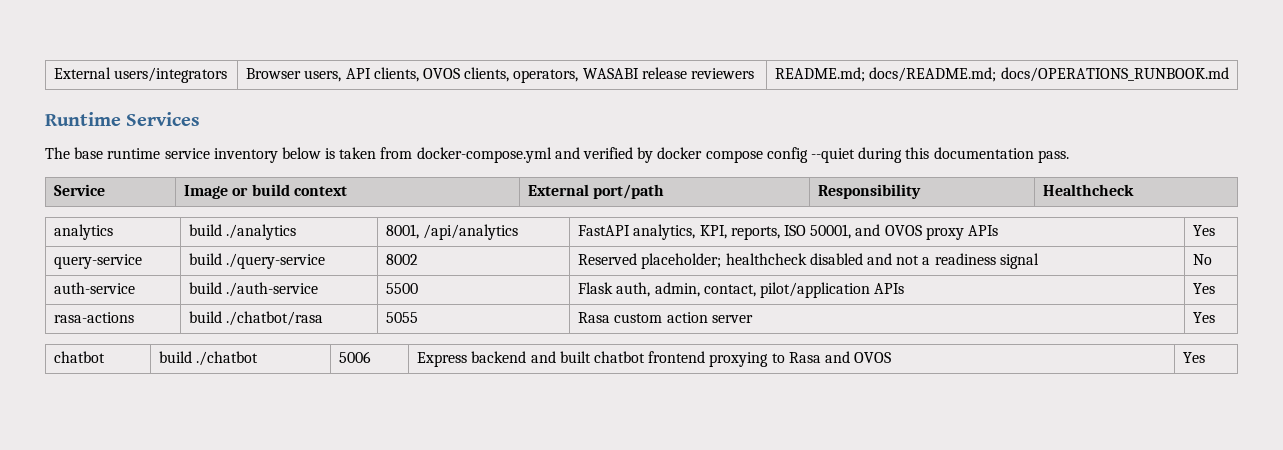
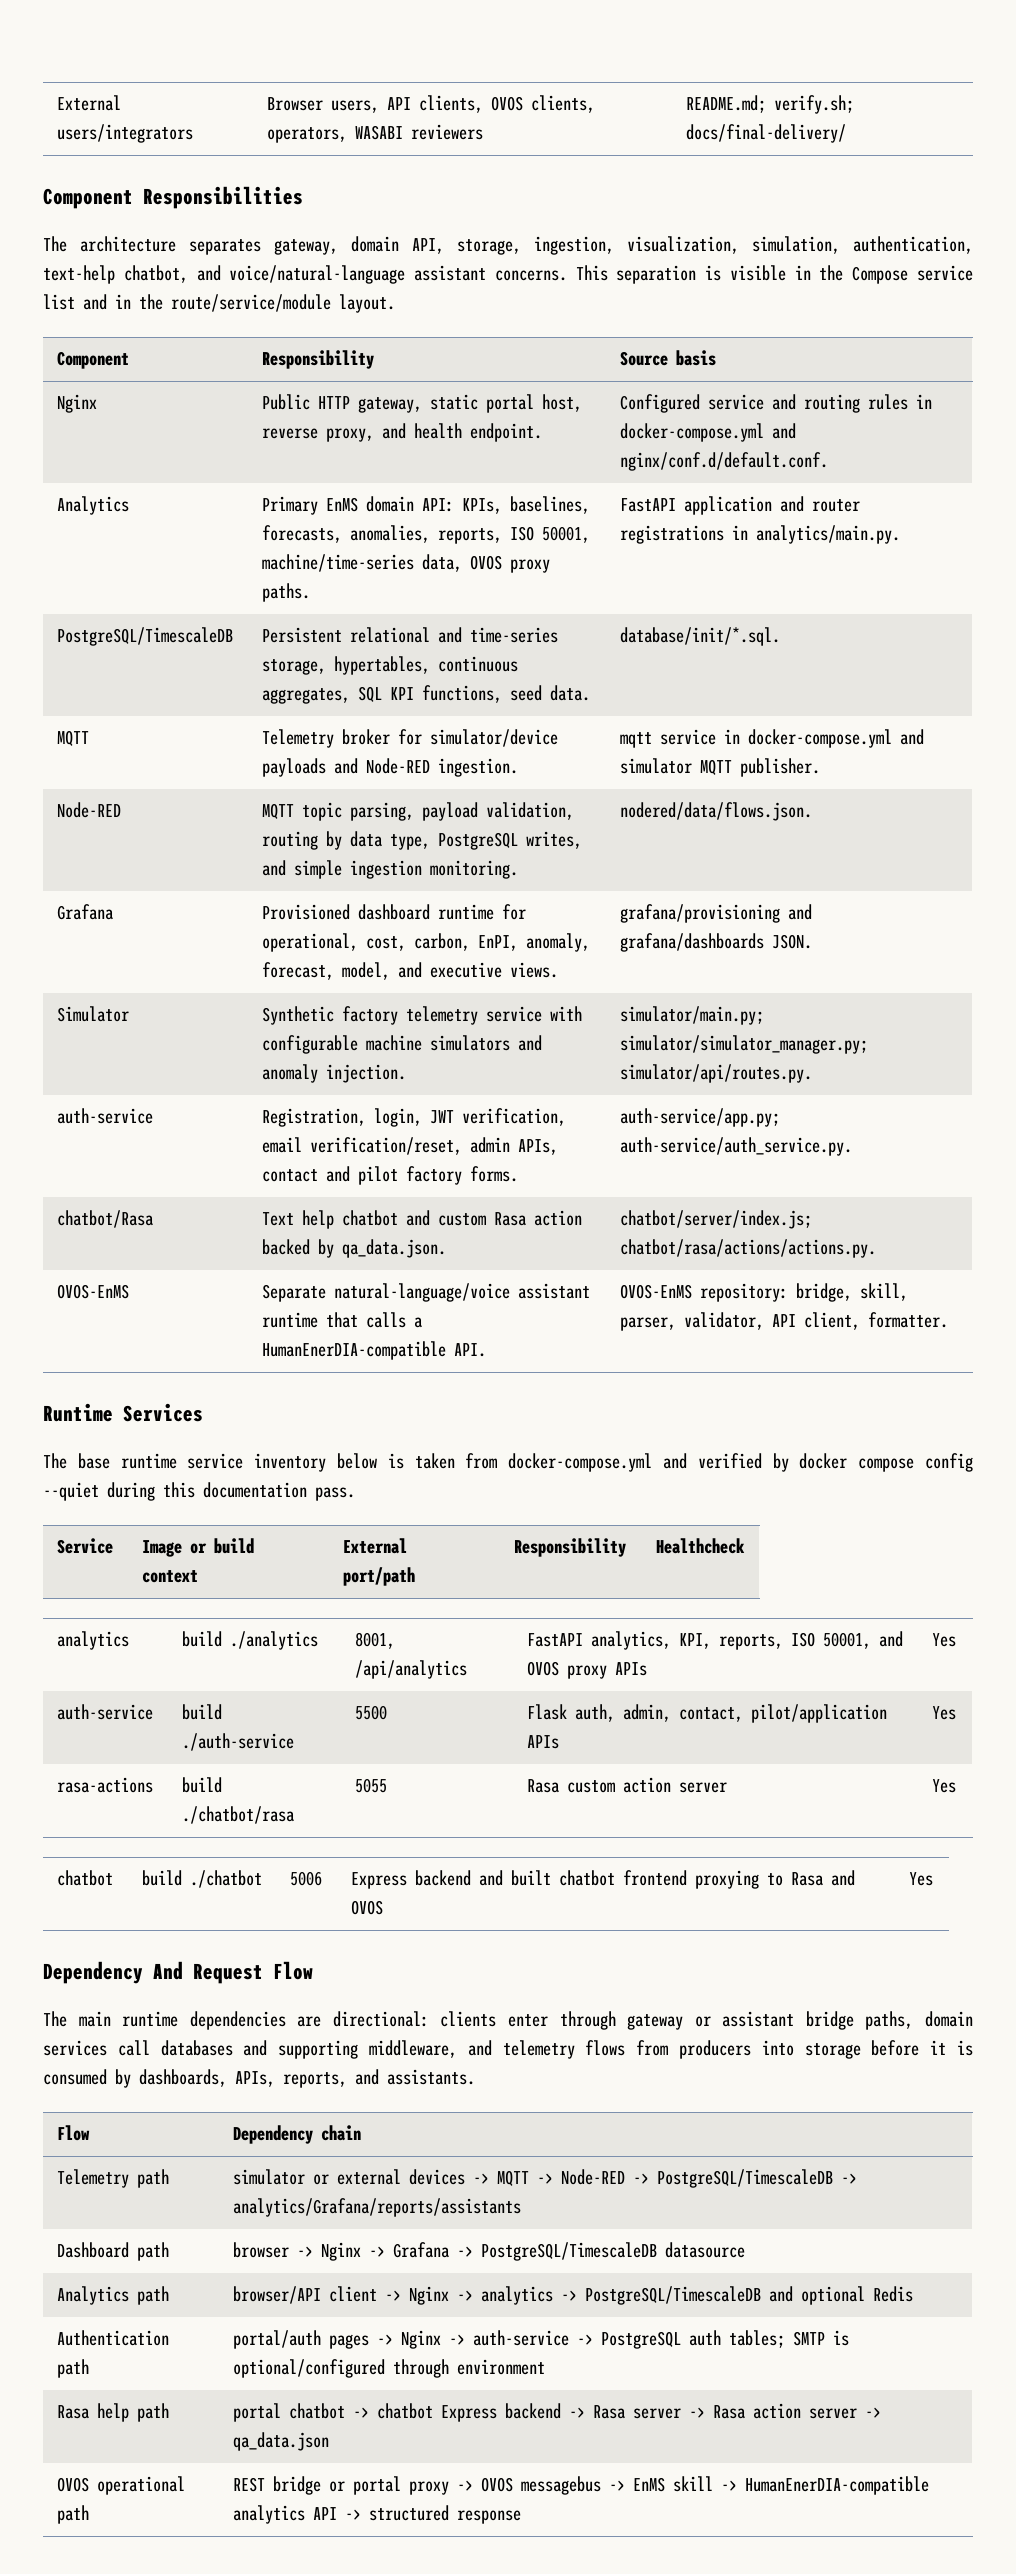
- External users/integrators | Browser users, API clients, OVOS clients, operators, WASABI release reviewers | README.md; docs/README.md; docs/OPERATIONS_RUNBOOK.md
+ External users/integrators | Browser users, API clients, OVOS clients, operators, WASABI reviewers | README.md; verify.sh; docs/final-delivery/
+ Component Responsibilities
+ The architecture separates gateway, domain API, storage, ingestion, visualization, simulation, authentication, text-help chatbot, and voice/natural-language assistant concerns. This separation is visible in the Compose service list and in the route/service/module layout.
+ Component | Responsibility | Source basis
+ Nginx | Public HTTP gateway, static portal host, reverse proxy, and health endpoint. | Configured service and routing rules in docker-compose.yml and nginx/conf.d/default.conf.
+ Analytics | Primary EnMS domain API: KPIs, baselines, forecasts, anomalies, reports, ISO 50001, machine/time-series data, OVOS proxy paths. | FastAPI application and router registrations in analytics/main.py.
+ PostgreSQL/TimescaleDB | Persistent relational and time-series storage, hypertables, continuous aggregates, SQL KPI functions, seed data. | database/init/*.sql.
+ MQTT | Telemetry broker for simulator/device payloads and Node-RED ingestion. | mqtt service in docker-compose.yml and simulator MQTT publisher.
+ Node-RED | MQTT topic parsing, payload validation, routing by data type, PostgreSQL writes, and simple ingestion monitoring. | nodered/data/flows.json.
+ Grafana | Provisioned dashboard runtime for operational, cost, carbon, EnPI, anomaly, forecast, model, and executive views. | grafana/provisioning and grafana/dashboards JSON.
+ Simulator | Synthetic factory telemetry service with configurable machine simulators and anomaly injection. | simulator/main.py; simulator/simulator_manager.py; simulator/api/routes.py.
+ auth-service | Registration, login, JWT verification, email verification/reset, admin APIs, contact and pilot factory forms. | auth-service/app.py; auth-service/auth_service.py.
+ chatbot/Rasa | Text help chatbot and custom Rasa action backed by qa_data.json. | chatbot/server/index.js; chatbot/rasa/actions/actions.py.
+ OVOS-EnMS | Separate natural-language/voice assistant runtime that calls a HumanEnerDIA-compatible API. | OVOS-EnMS repository: bridge, skill, parser, validator, API client, formatter.
- query-service | build ./query-service | 8002 | Reserved placeholder; healthcheck disabled and not a readiness signal | No
+ Dependency And Request Flow
+ The main runtime dependencies are directional: clients enter through gateway or assistant bridge paths, domain services call databases and supporting middleware, and telemetry flows from producers into storage before it is consumed by dashboards, APIs, reports, and assistants.
+ Flow | Dependency chain
+ Telemetry path | simulator or external devices -> MQTT -> Node-RED -> PostgreSQL/TimescaleDB -> analytics/Grafana/reports/assistants
+ Dashboard path | browser -> Nginx -> Grafana -> PostgreSQL/TimescaleDB datasource
+ Analytics path | browser/API client -> Nginx -> analytics -> PostgreSQL/TimescaleDB and optional Redis
+ Authentication path | portal/auth pages -> Nginx -> auth-service -> PostgreSQL auth tables; SMTP is optional/configured through environment
+ Rasa help path | portal chatbot -> chatbot Express backend -> Rasa server -> Rasa action server -> qa_data.json
+ OVOS operational path | REST bridge or portal proxy -> OVOS messagebus -> EnMS skill -> HumanEnerDIA-compatible analytics API -> structured response

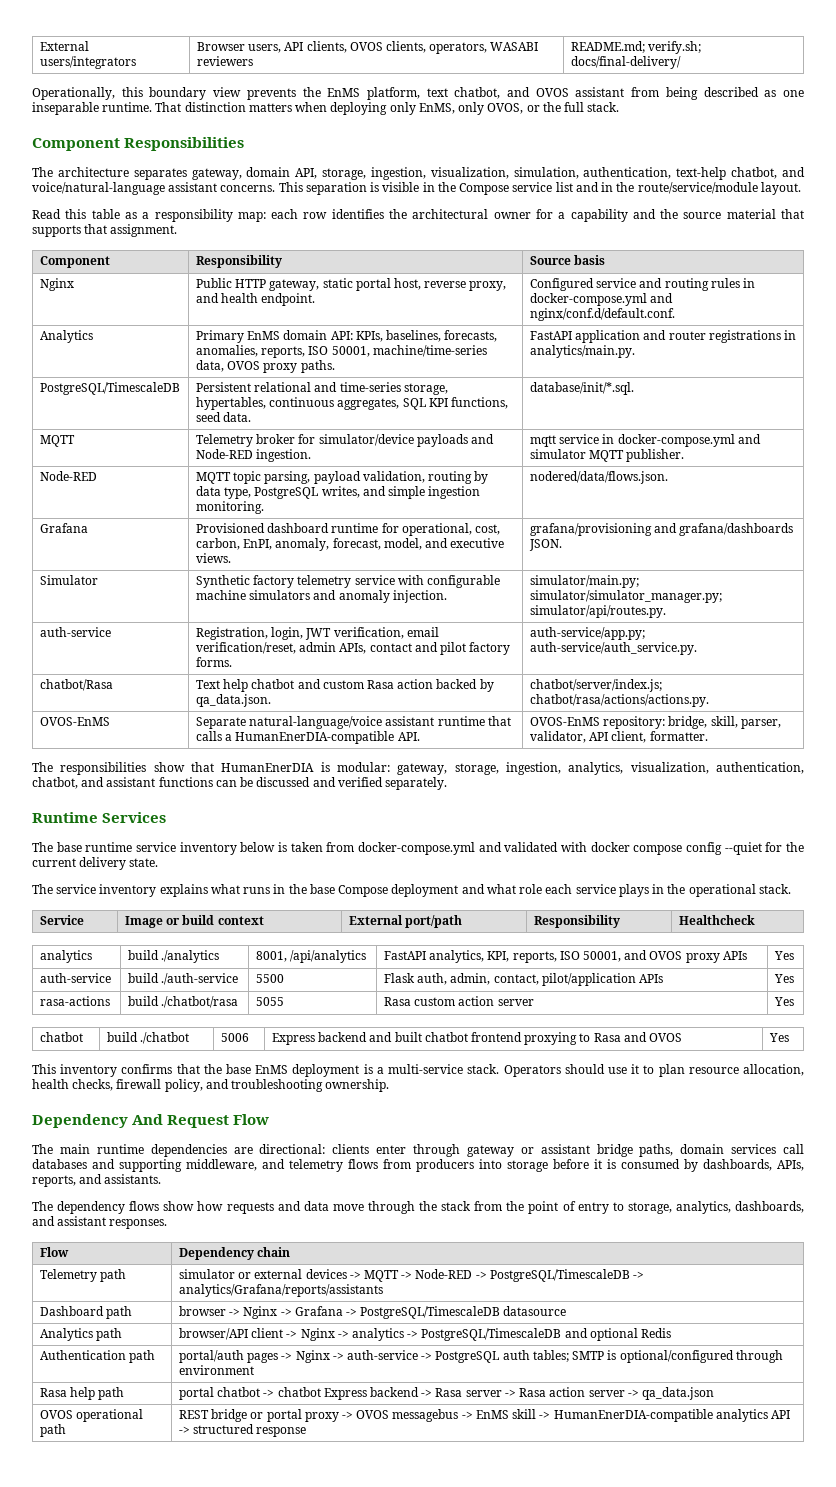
+ Operationally, this boundary view prevents the EnMS platform, text chatbot, and OVOS assistant from being described as one inseparable runtime. That distinction matters when deploying only EnMS, only OVOS, or the full stack.
+ Read this table as a responsibility map: each row identifies the architectural owner for a capability and the source material that supports that assignment.
+ The responsibilities show that HumanEnerDIA is modular: gateway, storage, ingestion, analytics, visualization, authentication, chatbot, and assistant functions can be discussed and verified separately.
- The base runtime service inventory below is taken from docker-compose.yml and verified by docker compose config --quiet during this documentation pass.
+ The base runtime service inventory below is taken from docker-compose.yml and validated with docker compose config --quiet for the current delivery state.
+ The service inventory explains what runs in the base Compose deployment and what role each service plays in the operational stack.
+ This inventory confirms that the base EnMS deployment is a multi-service stack. Operators should use it to plan resource allocation, health checks, firewall policy, and troubleshooting ownership.
+ The dependency flows show how requests and data move through the stack from the point of entry to storage, analytics, dashboards, and assistant responses.

